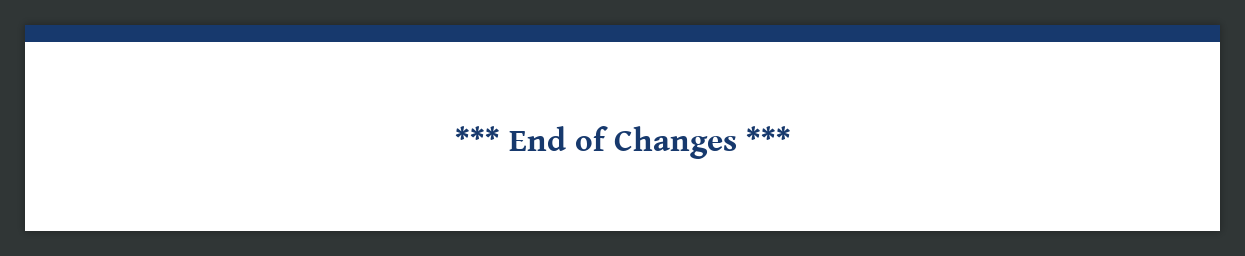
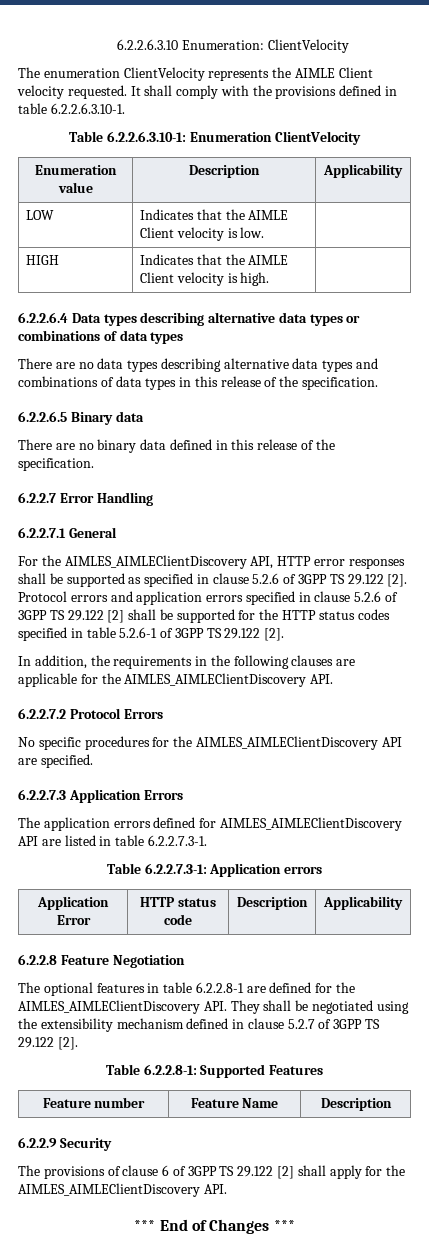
+ 6.2.2.6.3.10 Enumeration: ClientVelocity
+ The enumeration ClientVelocity represents the AIMLE Client velocity requested. It shall comply with the provisions defined in table 6.2.2.6.3.10-1.
+ Table 6.2.2.6.3.10-1: Enumeration ClientVelocity
+ Enumeration value | Description | Applicability
+ LOW | Indicates that the AIMLE Client velocity is low. |
+ HIGH | Indicates that the AIMLE Client velocity is high. |
+ 6.2.2.6.4 Data types describing alternative data types or combinations of data types
+ There are no data types describing alternative data types and combinations of data types in this release of the specification.
+ 6.2.2.6.5 Binary data
+ There are no binary data defined in this release of the specification.
+ 6.2.2.7 Error Handling
+ 6.2.2.7.1 General
+ For the AIMLES_AIMLEClientDiscovery API, HTTP error responses shall be supported as specified in clause 5.2.6 of 3GPP TS 29.122 [2]. Protocol errors and application errors specified in clause 5.2.6 of 3GPP TS 29.122 [2] shall be supported for the HTTP status codes specified in table 5.2.6-1 of 3GPP TS 29.122 [2].
+ In addition, the requirements in the following clauses are applicable for the AIMLES_AIMLEClientDiscovery API.
+ 6.2.2.7.2 Protocol Errors
+ No specific procedures for the AIMLES_AIMLEClientDiscovery API are specified.
+ 6.2.2.7.3 Application Errors
+ The application errors defined for AIMLES_AIMLEClientDiscovery API are listed in table 6.2.2.7.3-1.
+ Table 6.2.2.7.3-1: Application errors
+ Application Error | HTTP status code | Description | Applicability
+ 6.2.2.8 Feature Negotiation
+ The optional features in table 6.2.2.8-1 are defined for the AIMLES_AIMLEClientDiscovery API. They shall be negotiated using the extensibility mechanism defined in clause 5.2.7 of 3GPP TS 29.122 [2].
+ Table 6.2.2.8-1: Supported Features
+ Feature number | Feature Name | Description
+ 6.2.2.9 Security
+ The provisions of clause 6 of 3GPP TS 29.122 [2] shall apply for the AIMLES_AIMLEClientDiscovery API.

